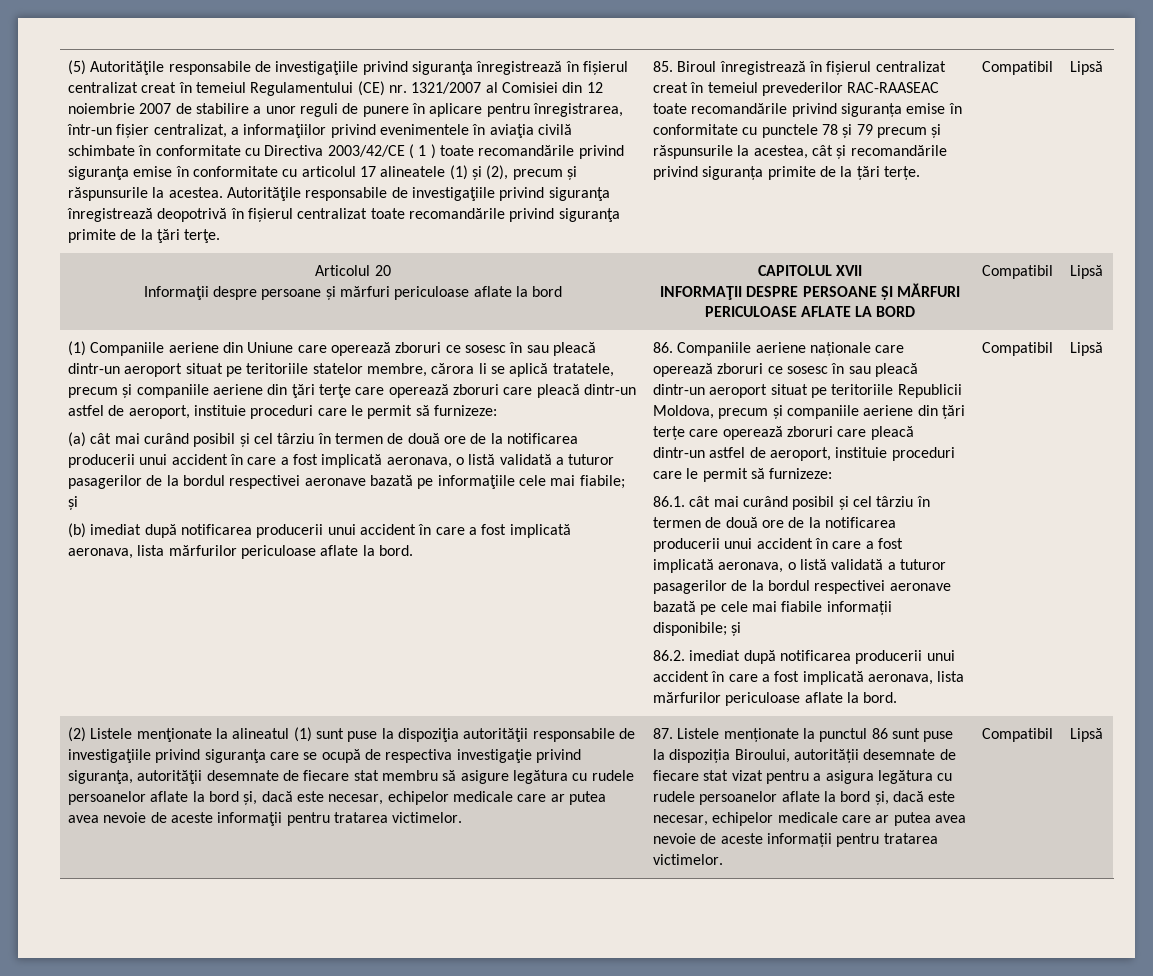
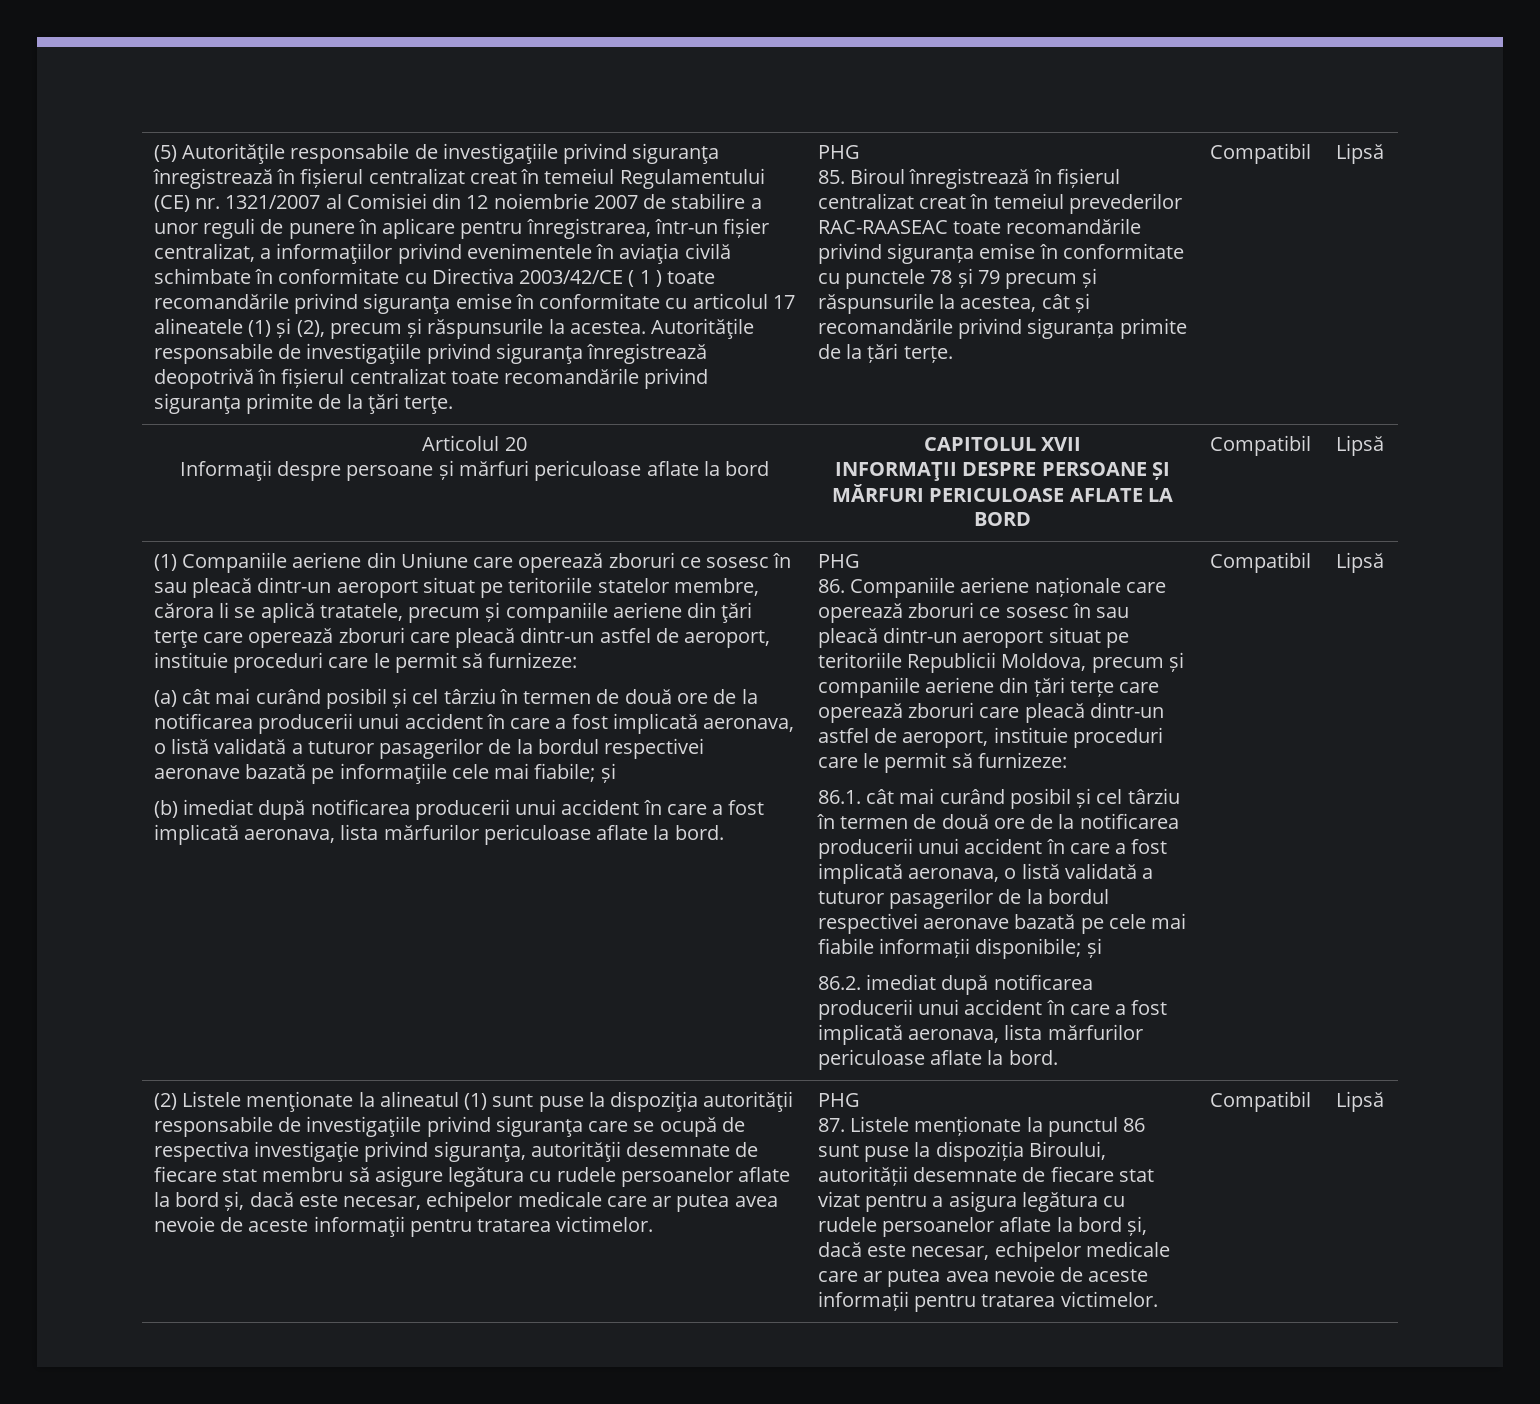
- Autorităţile responsabile de investigaţiile privind siguranţa înregistrează deopotrivă în fișierul centralizat toate recomandările privind siguranţa primite de la ţări terţe.
+ Autorităţile responsabile de investigaţiile privind siguranţa înregistrează deopotrivă în fișierul centralizat toate recomandările privind siguranţa primite de la ţări terţe. | PHG
- (b) imediat după notificarea producerii unui accident în care a fost implicată aeronava, lista mărfurilor periculoase aflate la bord.
+ (b) imediat după notificarea producerii unui accident în care a fost implicată aeronava, lista mărfurilor periculoase aflate la bord. | PHG
- (2) Listele menţionate la alineatul (1) sunt puse la dispoziţia autorităţii responsabile de investigaţiile privind siguranţa care se ocupă de respectiva investigaţie privind siguranţa, autorităţii desemnate de fiecare stat membru să asigure legătura cu rudele persoanelor aflate la bord și, dacă este necesar, echipelor medicale care ar putea avea nevoie de aceste informaţii pentru tratarea victimelor.
+ (2) Listele menţionate la alineatul (1) sunt puse la dispoziţia autorităţii responsabile de investigaţiile privind siguranţa care se ocupă de respectiva investigaţie privind siguranţa, autorităţii desemnate de fiecare stat membru să asigure legătura cu rudele persoanelor aflate la bord și, dacă este necesar, echipelor medicale care ar putea avea nevoie de aceste informaţii pentru tratarea victimelor. | PHG

